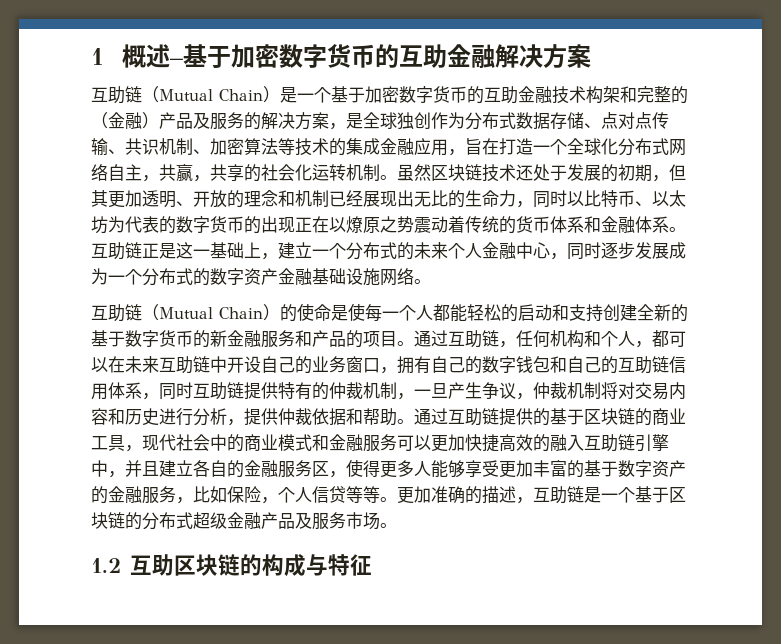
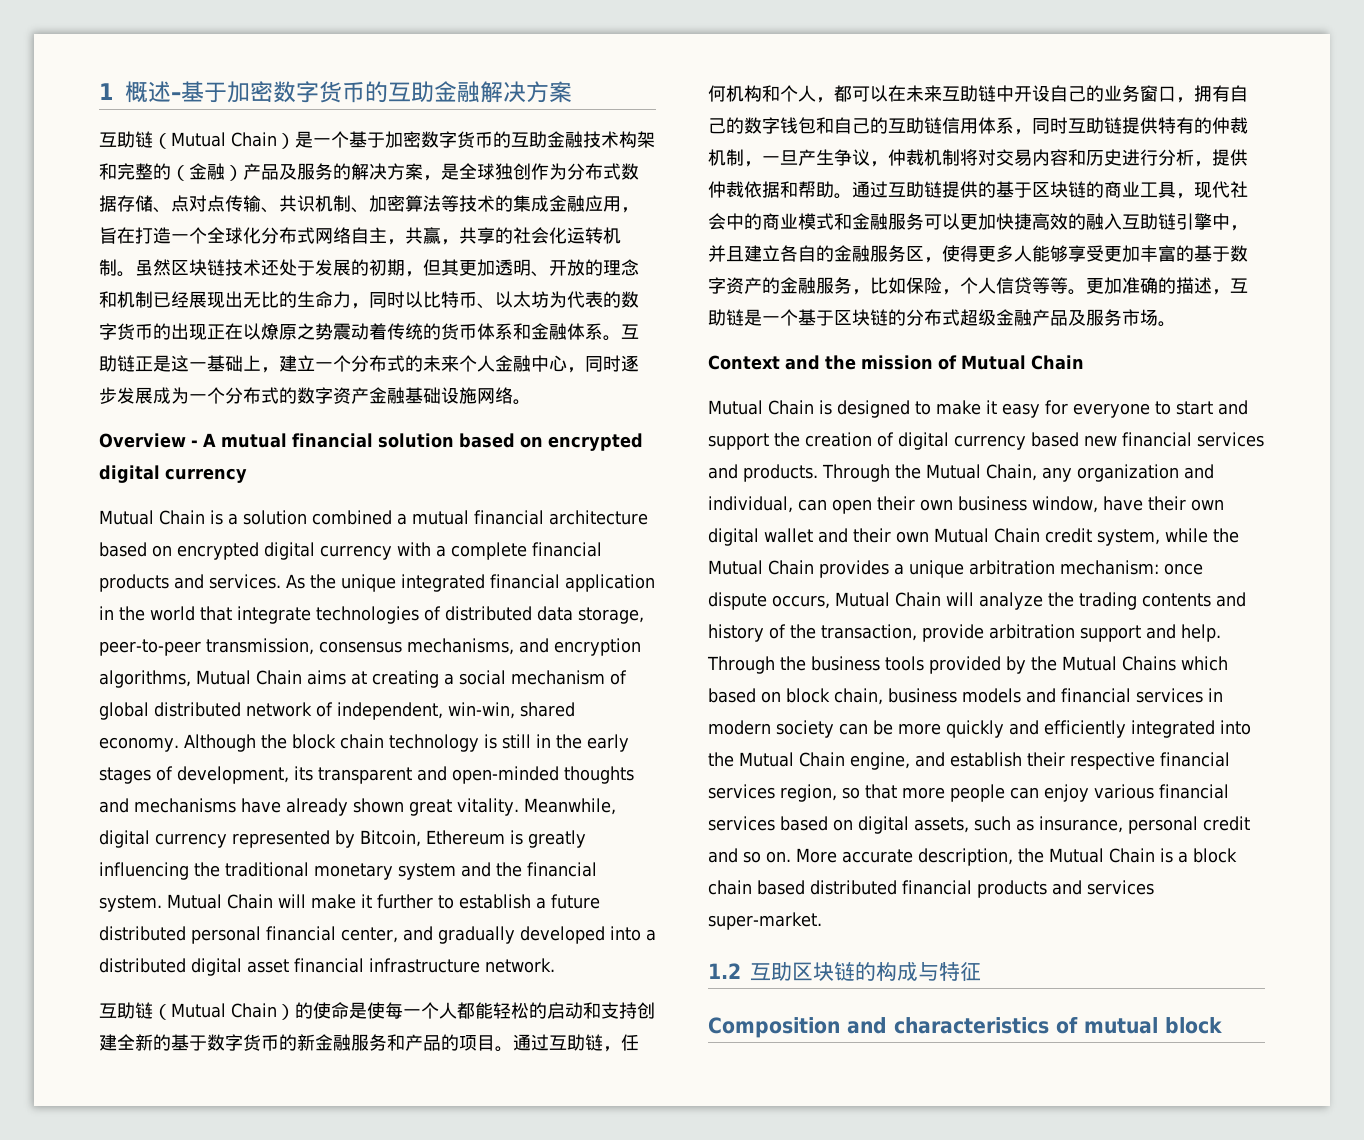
+ Overview - A mutual financial solution based on encrypted digital currency
+ Mutual Chain is a solution combined a mutual financial architecture based on encrypted digital currency with a complete financial products and services. As the unique integrated financial application in the world that integrate technologies of distributed data storage, peer-to-peer transmission, consensus mechanisms, and encryption algorithms, Mutual Chain aims at creating a social mechanism of global distributed network of independent, win-win, shared economy. Although the block chain technology is still in the early stages of development, its transparent and open-minded thoughts and mechanisms have already shown great vitality. Meanwhile, digital currency represented by Bitcoin, Ethereum is greatly influencing the traditional monetary system and the financial system. Mutual Chain will make it further to establish a future distributed personal financial center, and gradually developed into a distributed digital asset financial infrastructure network.
+ Context and the mission of Mutual Chain
+ Mutual Chain is designed to make it easy for everyone to start and support the creation of digital currency based new financial services and products. Through the Mutual Chain, any organization and individual, can open their own business window, have their own digital wallet and their own Mutual Chain credit system, while the Mutual Chain provides a unique arbitration mechanism: once dispute occurs, Mutual Chain will analyze the trading contents and history of the transaction, provide arbitration support and help. Through the business tools provided by the Mutual Chains which based on block chain, business models and financial services in modern society can be more quickly and efficiently integrated into the Mutual Chain engine, and establish their respective financial services region, so that more people can enjoy various financial services based on digital assets, such as insurance, personal credit and so on. More accurate description, the Mutual Chain is a block chain based distributed financial products and services super-market.
+ Composition and characteristics of mutual block

